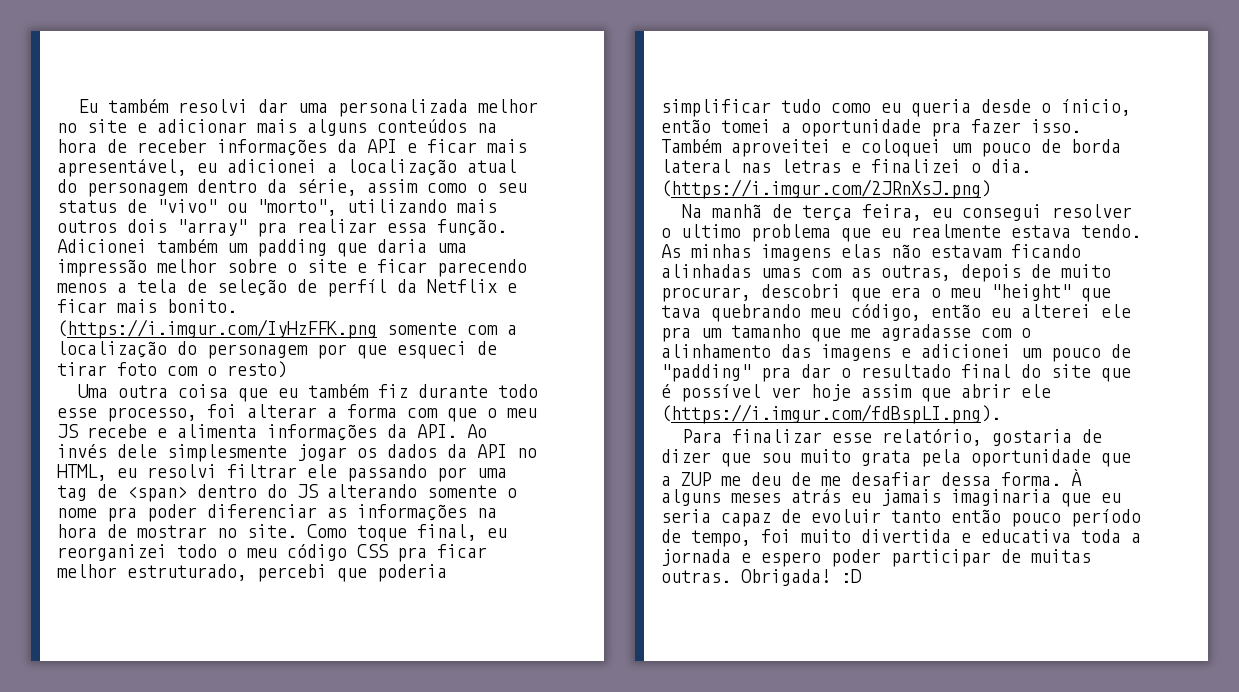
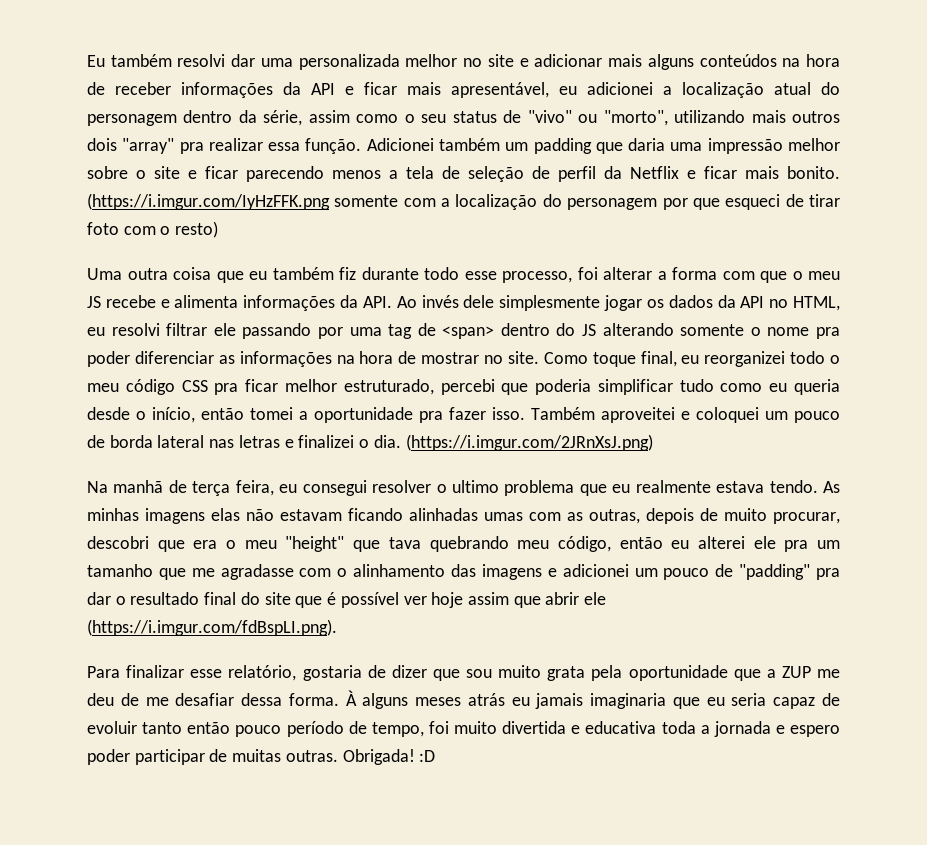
- Adicionei também um padding que daria uma impressão melhor sobre o site e ficar parecendo menos a tela de seleção de perfíl da Netflix e ficar mais bonito.
+ Adicionei também um padding que daria uma impressão melhor sobre o site e ficar parecendo menos a tela de seleção de perfil da Netflix e ficar mais bonito.
- Como toque final, eu reorganizei todo o meu código CSS pra ficar melhor estruturado, percebi que poderia simplificar tudo como eu queria desde o ínicio, então tomei a oportunidade pra fazer isso.
+ Como toque final, eu reorganizei todo o meu código CSS pra ficar melhor estruturado, percebi que poderia simplificar tudo como eu queria desde o início, então tomei a oportunidade pra fazer isso.

